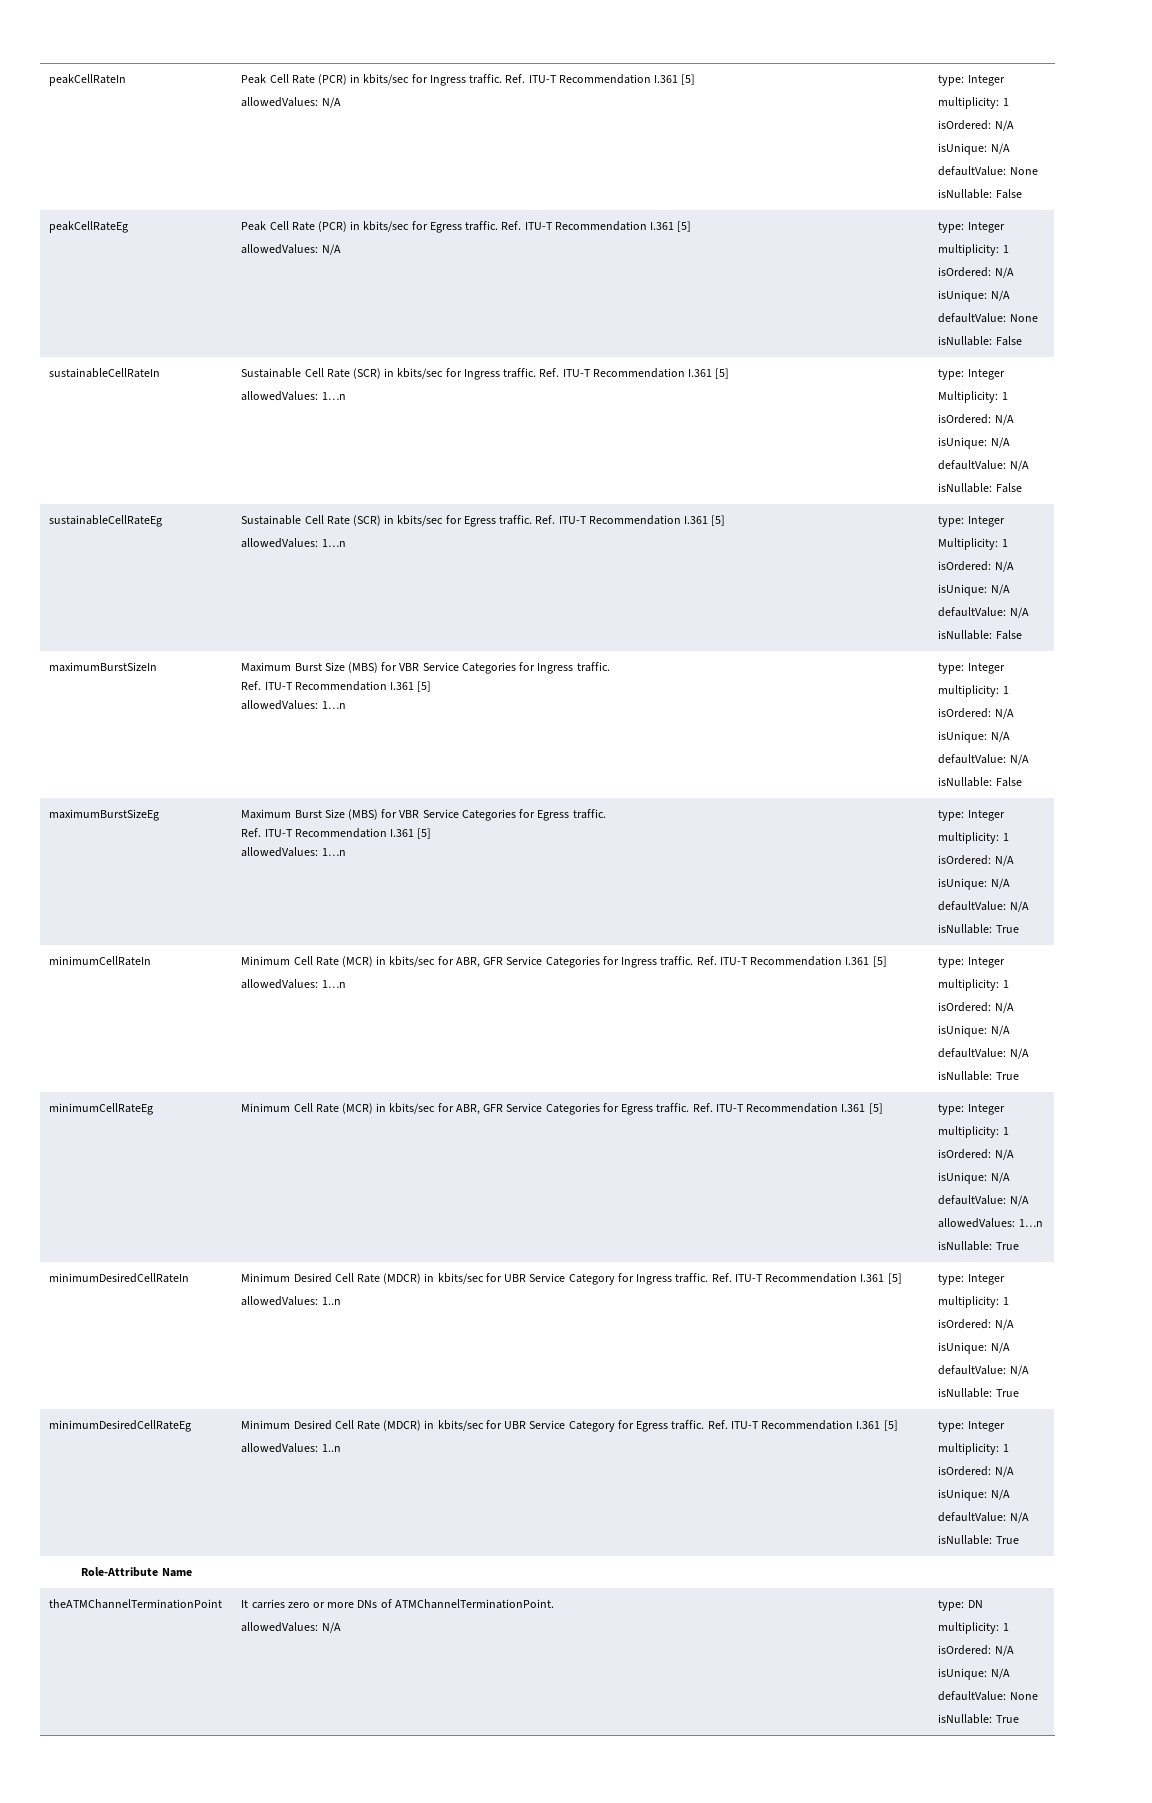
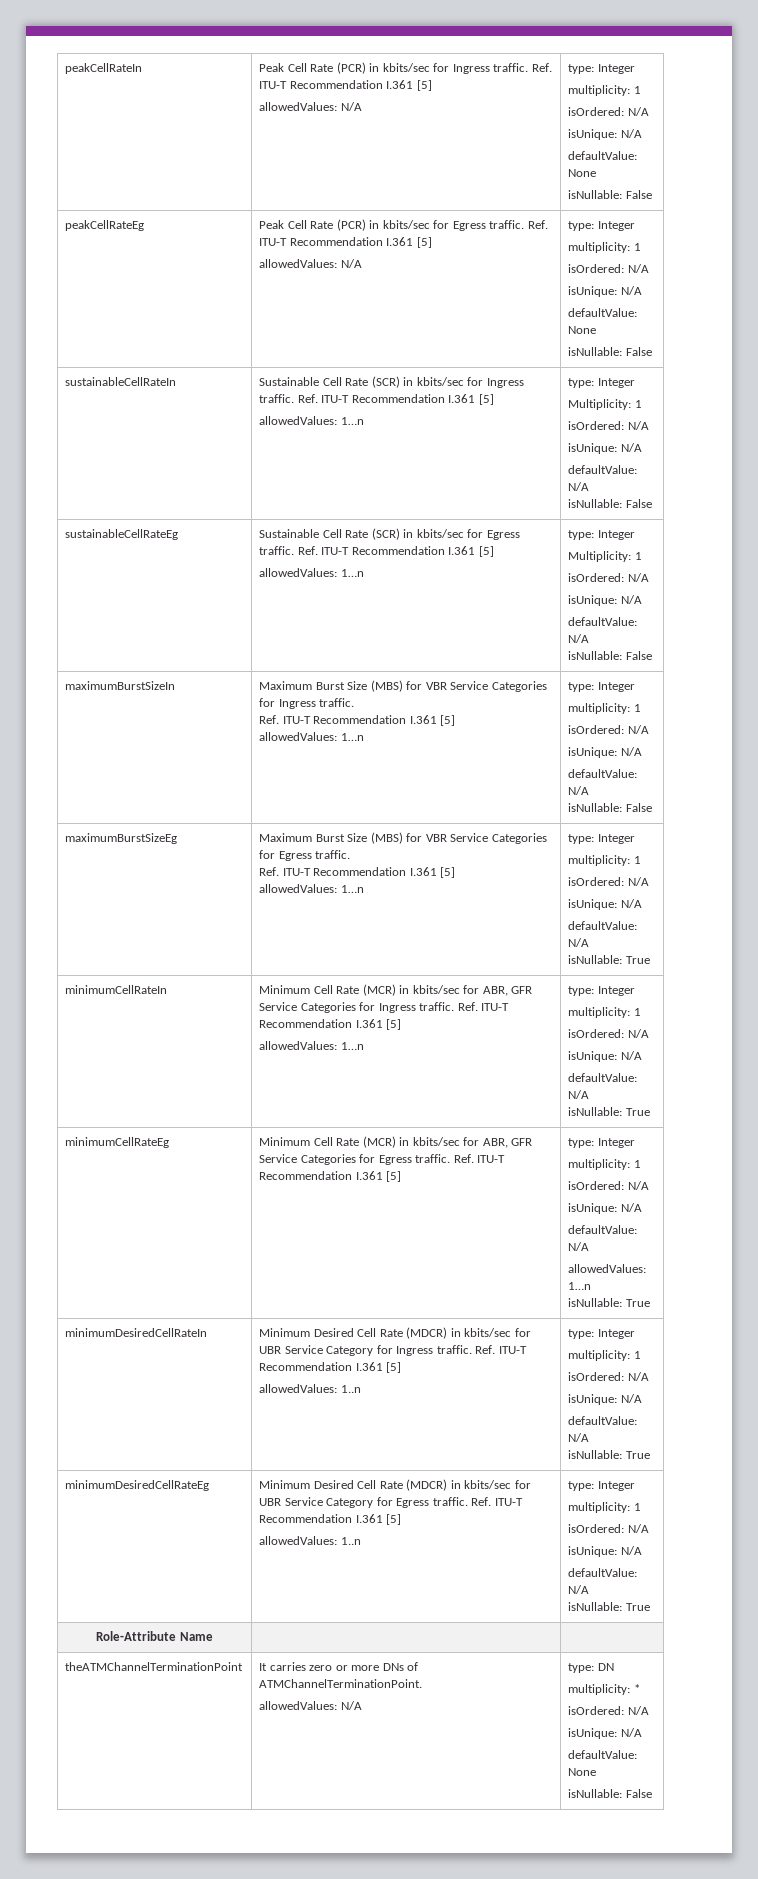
  theATMChannelTerminationPoint | It carries zero or more DNs of ATMChannelTerminationPoint.
  allowedValues: N/A | type: DN
- multiplicity: 1
+ multiplicity: *
  isOrdered: N/A
  isUnique: N/A
  defaultValue: None
- isNullable: True
+ isNullable: False

